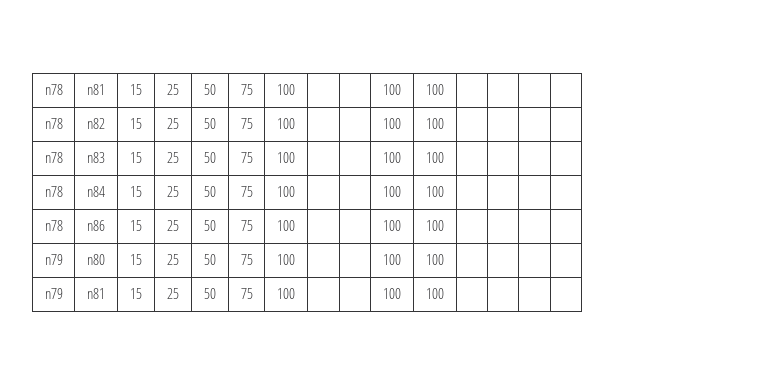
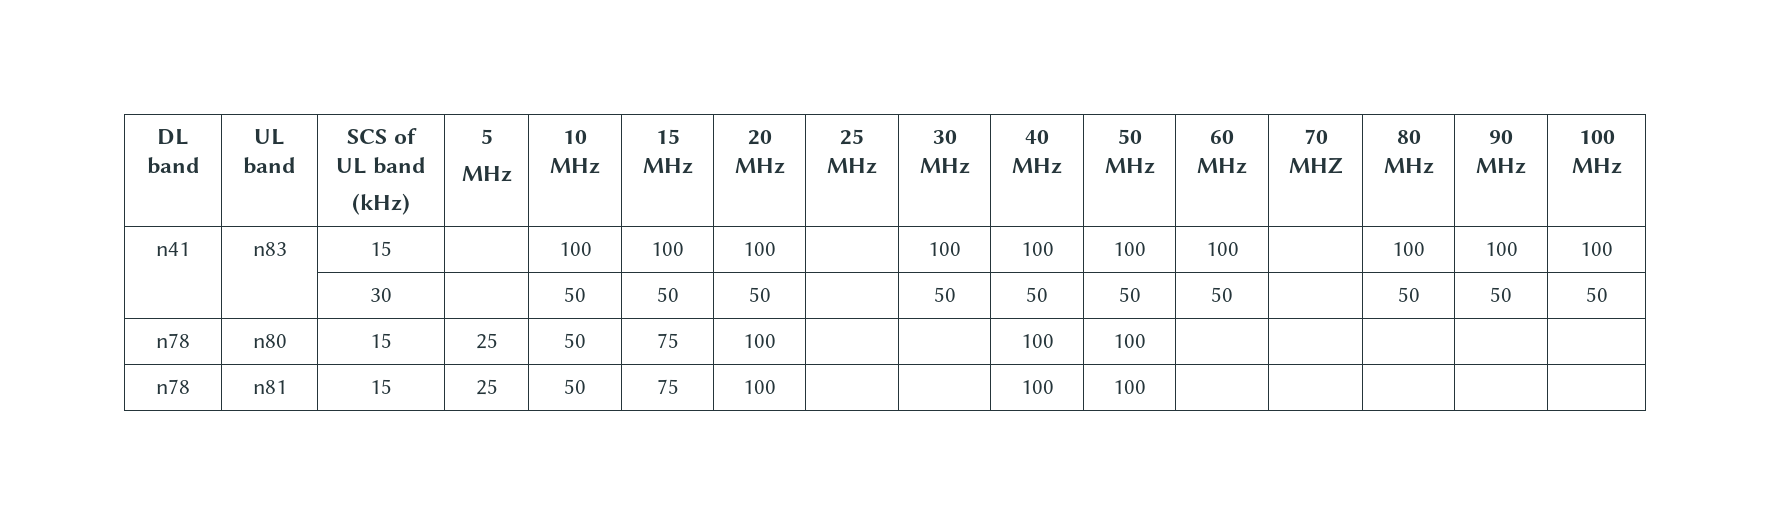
+ DL band | UL band | SCS of UL band
+ (kHz) | 5
+ MHz | 10 MHz | 15 MHz | 20 MHz | 25 MHz | 30 MHz | 40 MHz | 50 MHz | 60 MHz | 70 MHZ | 80 MHz | 90 MHz | 100 MHz
+ n41 | n83 | 15 | | 100 | 100 | 100 | | 100 | 100 | 100 | 100 | | 100 | 100 | 100
+ | | 30 | | 50 | 50 | 50 | | 50 | 50 | 50 | 50 | | 50 | 50 | 50
+ n78 | n80 | 15 | 25 | 50 | 75 | 100 | | | 100 | 100 | | | | |
- n78 | n81 | 15 | 25 | 50 | 75 | 100 | | | 100 | 100 | | | |
- n78 | n82 | 15 | 25 | 50 | 75 | 100 | | | 100 | 100 | | | |
- n78 | n83 | 15 | 25 | 50 | 75 | 100 | | | 100 | 100 | | | |
- n78 | n84 | 15 | 25 | 50 | 75 | 100 | | | 100 | 100 | | | |
- n78 | n86 | 15 | 25 | 50 | 75 | 100 | | | 100 | 100 | | | |
- n79 | n80 | 15 | 25 | 50 | 75 | 100 | | | 100 | 100 | | | |
- n79 | n81 | 15 | 25 | 50 | 75 | 100 | | | 100 | 100 | | | |
+ n78 | n81 | 15 | 25 | 50 | 75 | 100 | | | 100 | 100 | | | | |

